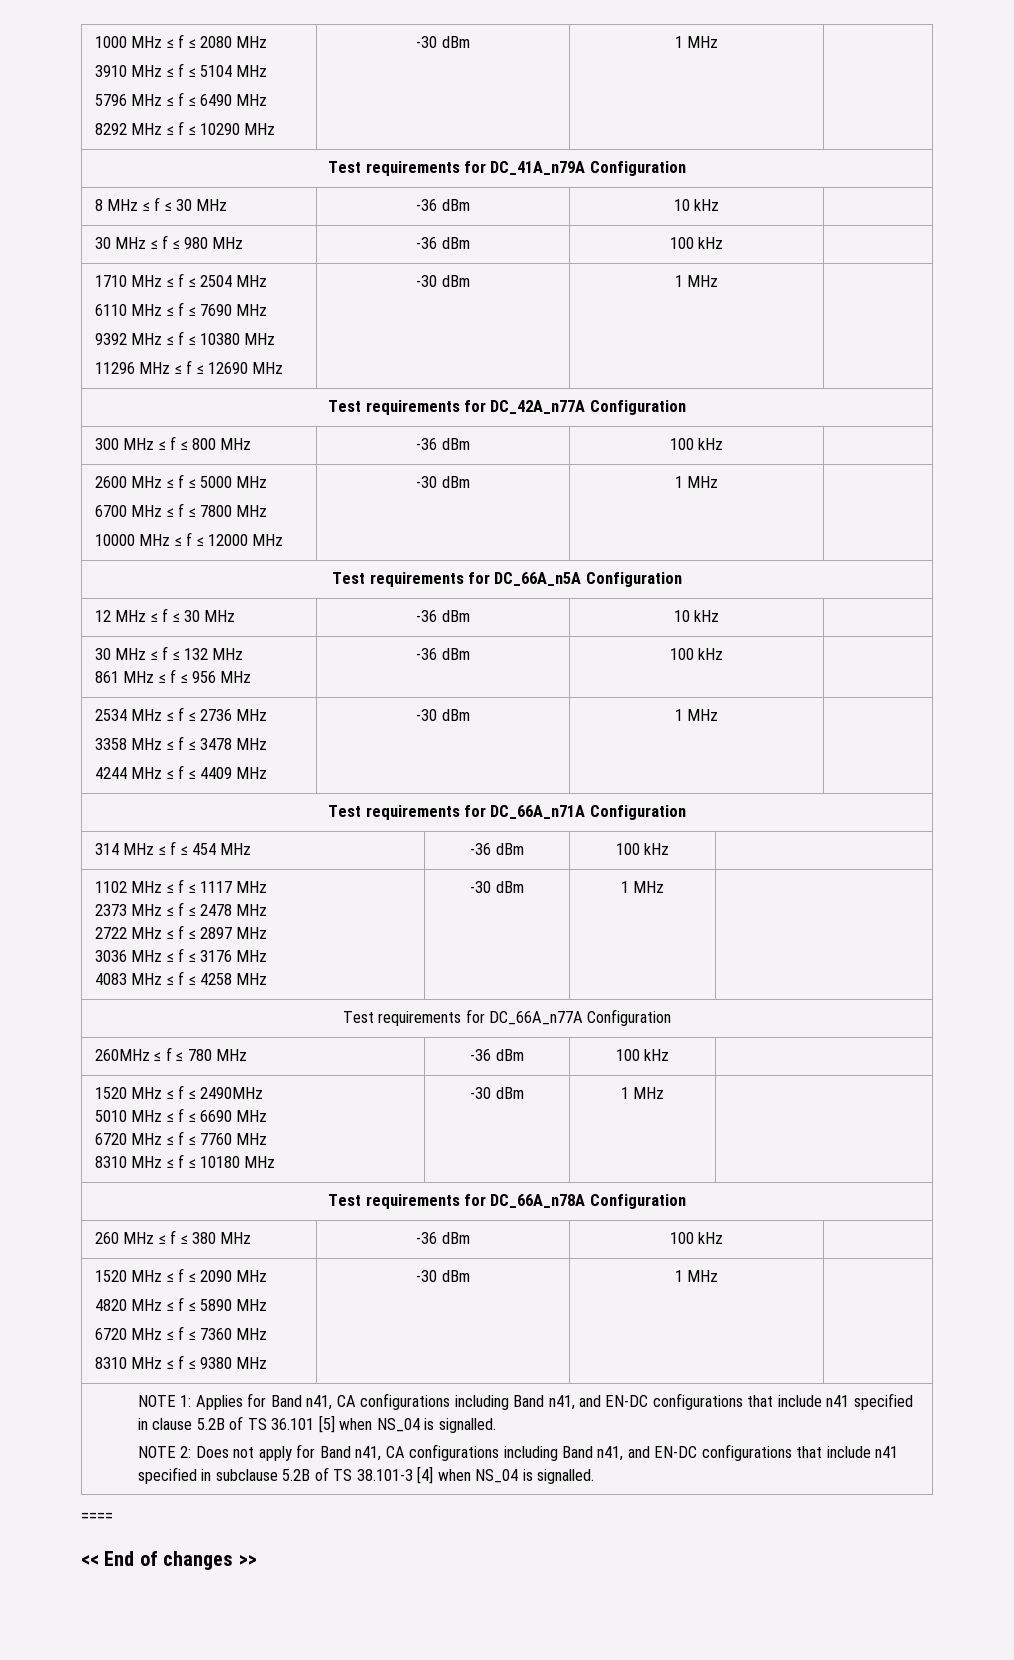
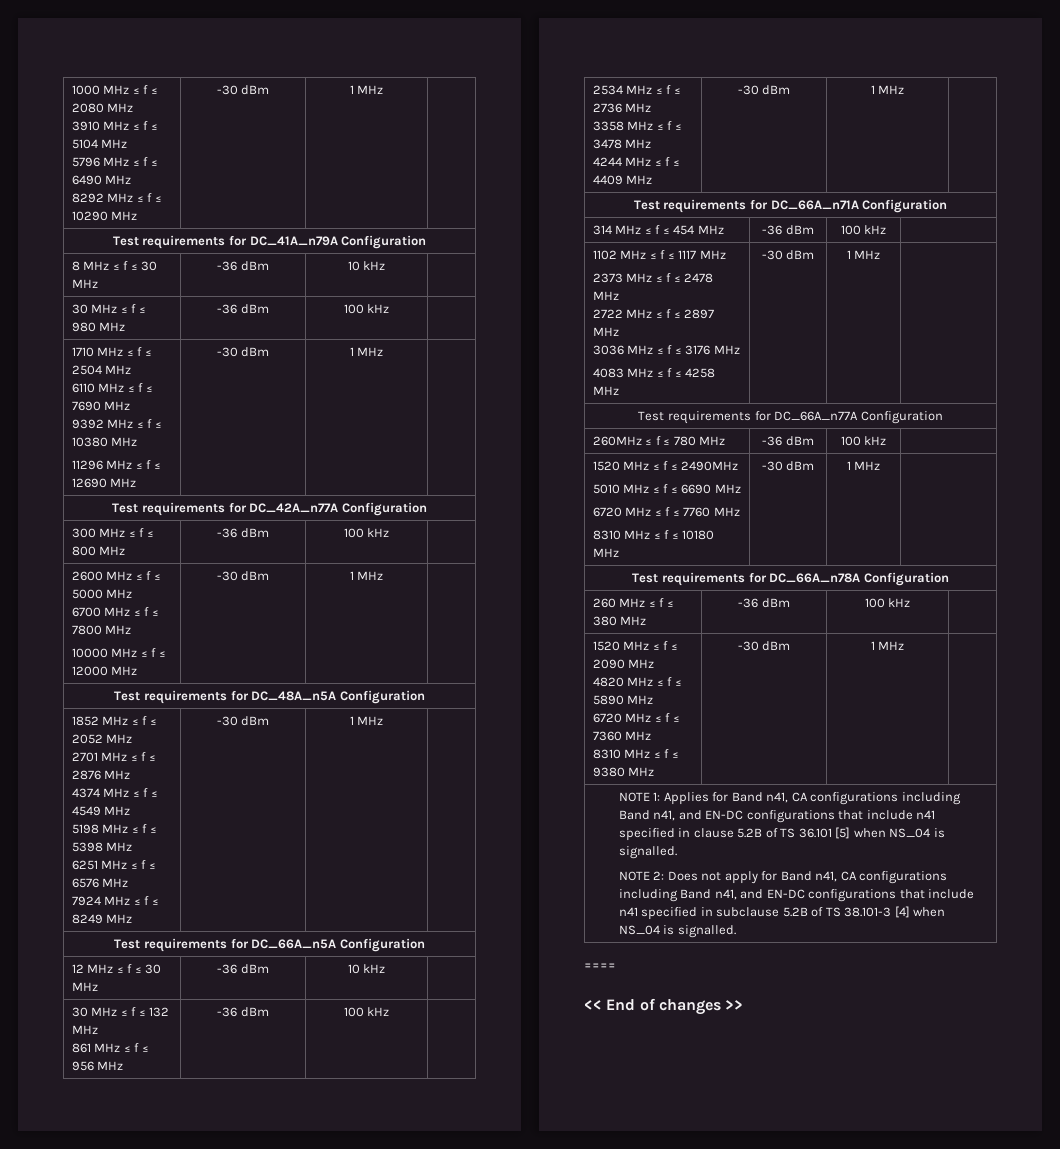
+ Test requirements for DC_48A_n5A Configuration
+ 1852 MHz ≤ f ≤ 2052 MHz
+ 2701 MHz ≤ f ≤ 2876 MHz
+ 4374 MHz ≤ f ≤ 4549 MHz
+ 5198 MHz ≤ f ≤ 5398 MHz
+ 6251 MHz ≤ f ≤ 6576 MHz
+ 7924 MHz ≤ f ≤ 8249 MHz | -30 dBm | 1 MHz

